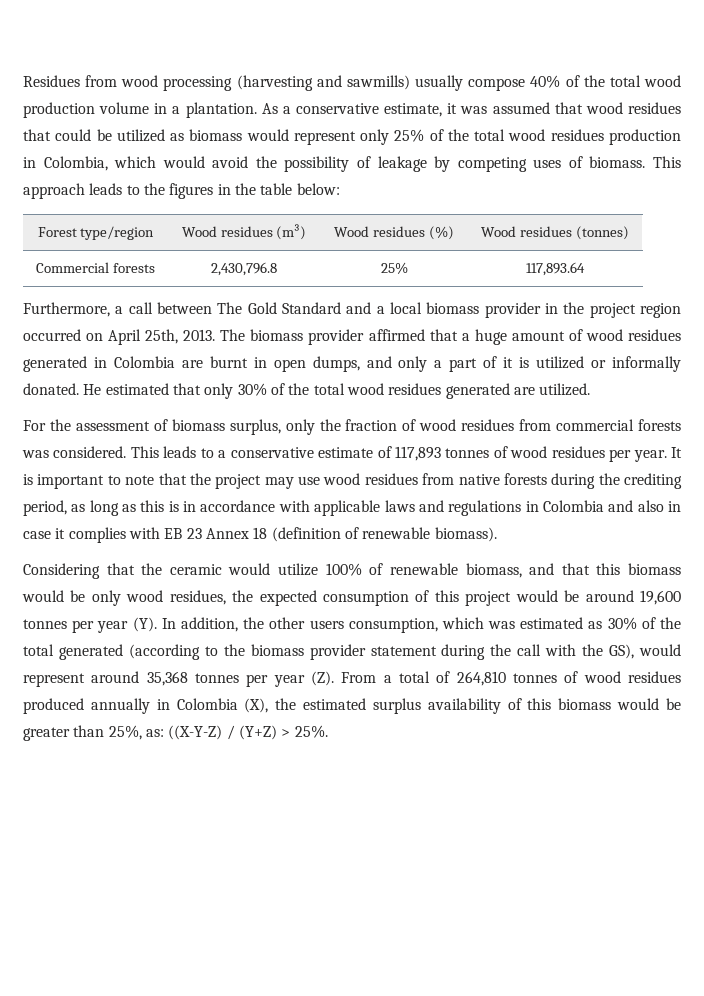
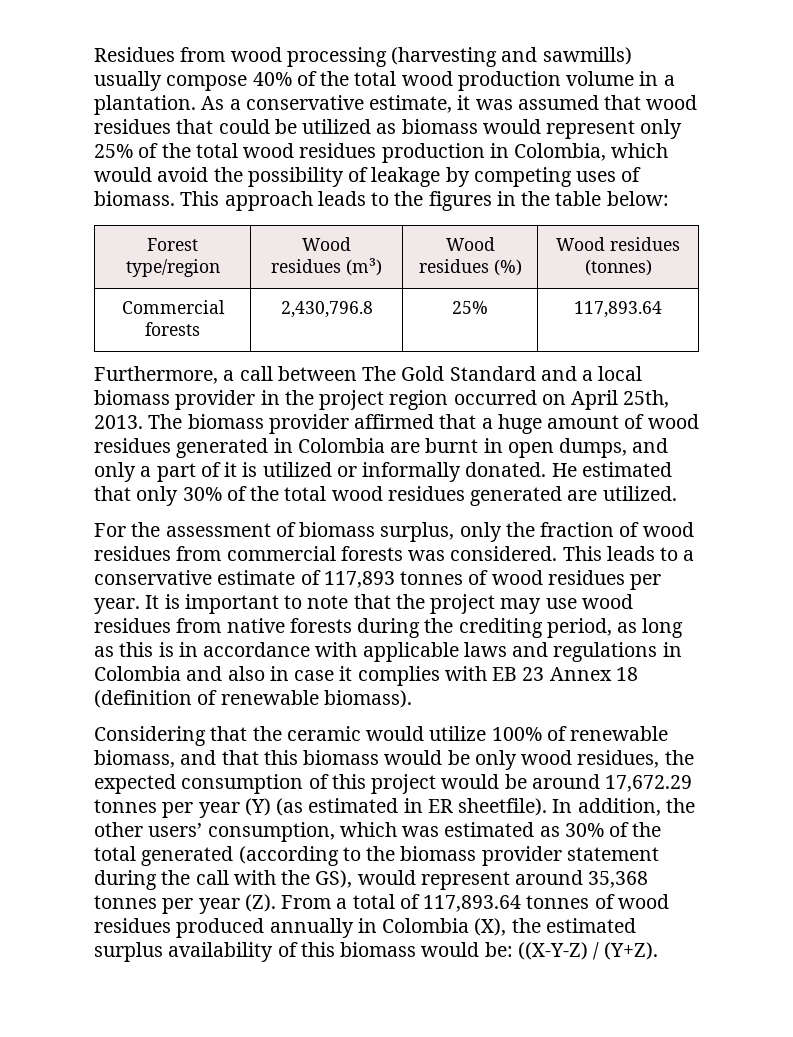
- Considering that the ceramic would utilize 100% of renewable biomass, and that this biomass would be only wood residues, the expected consumption of this project would be around 19,600 tonnes per year (Y). In addition, the other users consumption, which was estimated as 30% of the total generated (according to the biomass provider statement during the call with the GS), would represent around 35,368 tonnes per year (Z). From a total of 264,810 tonnes of wood residues produced annually in Colombia (X), the estimated surplus availability of this biomass would be greater than 25%, as: ((X-Y-Z) / (Y+Z) > 25%.
+ Considering that the ceramic would utilize 100% of renewable biomass, and that this biomass would be only wood residues, the expected consumption of this project would be around 17,672.29 tonnes per year (Y) (as estimated in ER sheetfile). In addition, the other users’ consumption, which was estimated as 30% of the total generated (according to the biomass provider statement during the call with the GS), would represent around 35,368 tonnes per year (Z). From a total of 117,893.64 tonnes of wood residues produced annually in Colombia (X), the estimated surplus availability of this biomass would be: ((X-Y-Z) / (Y+Z).

